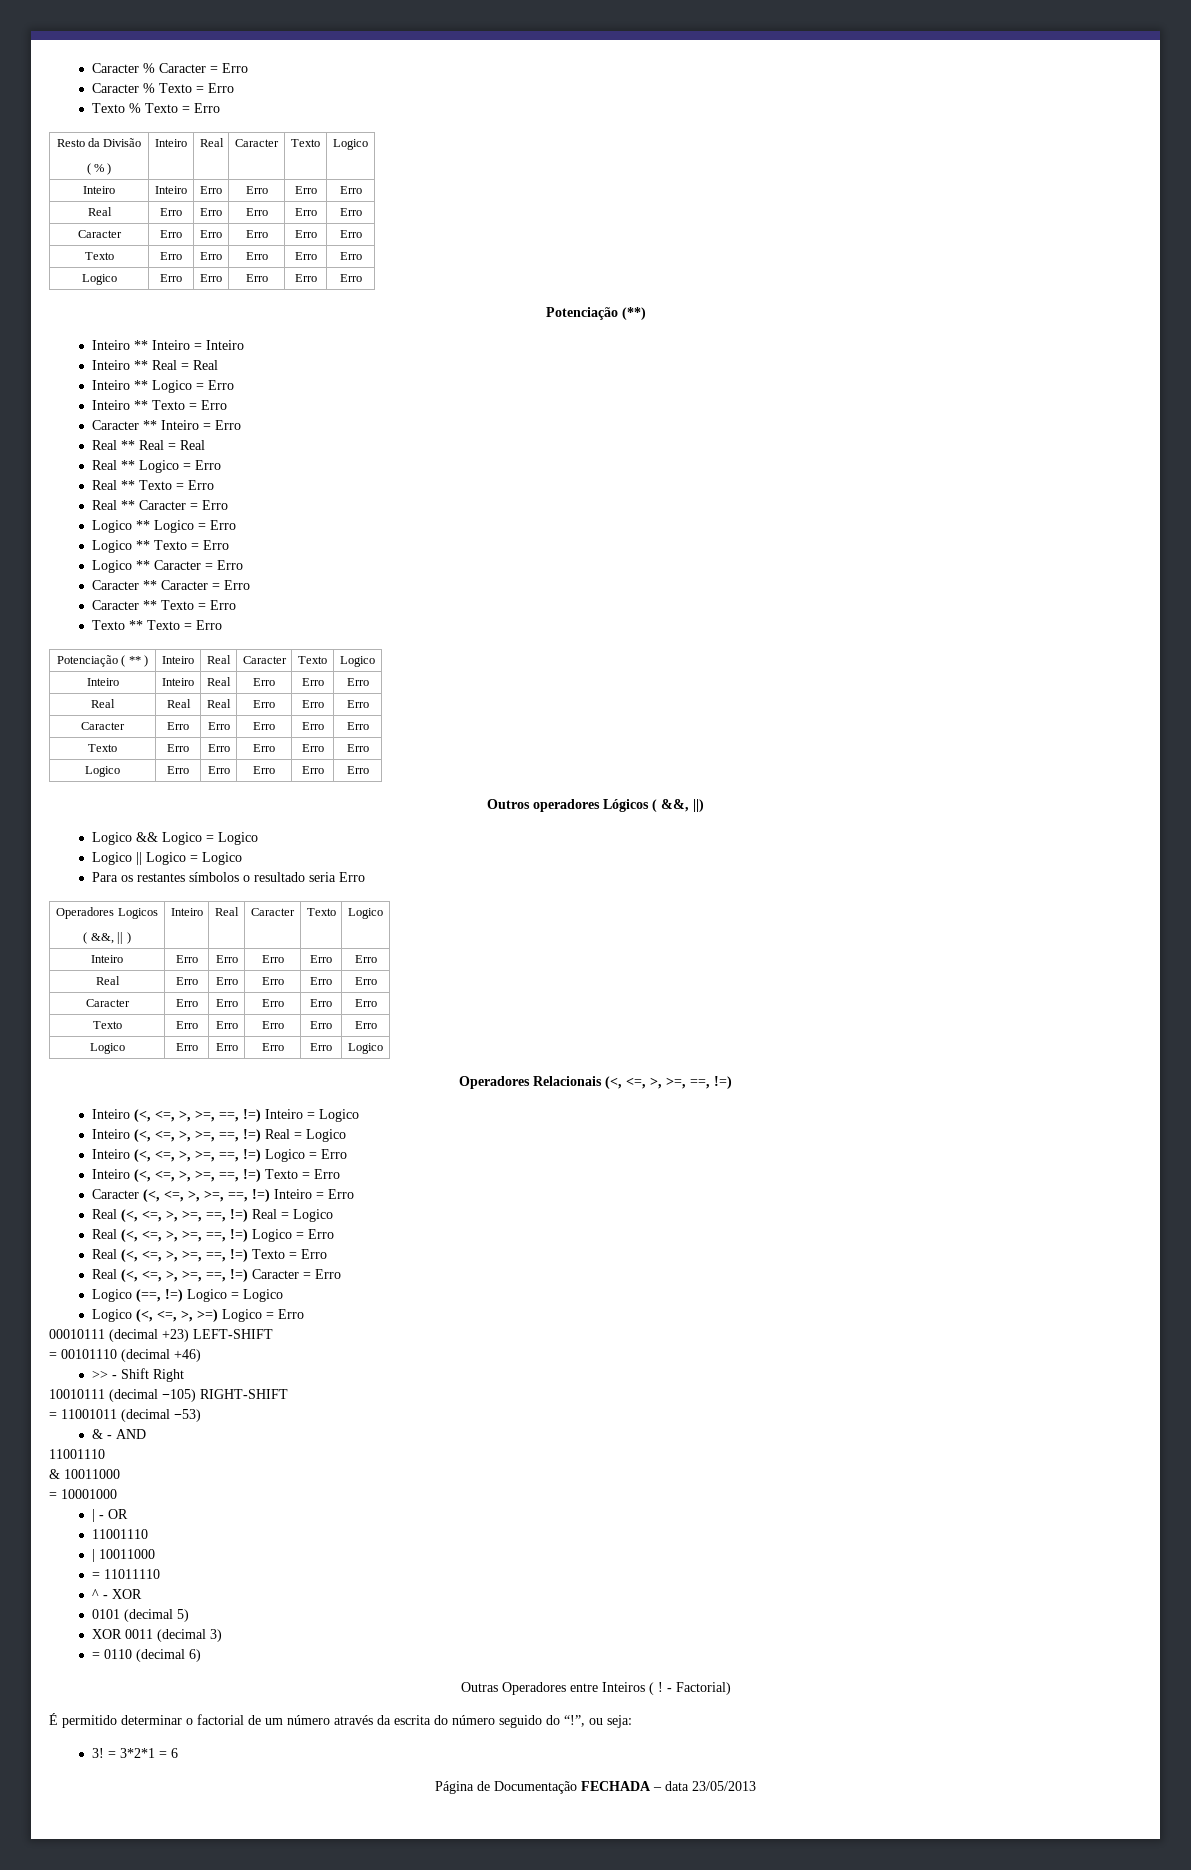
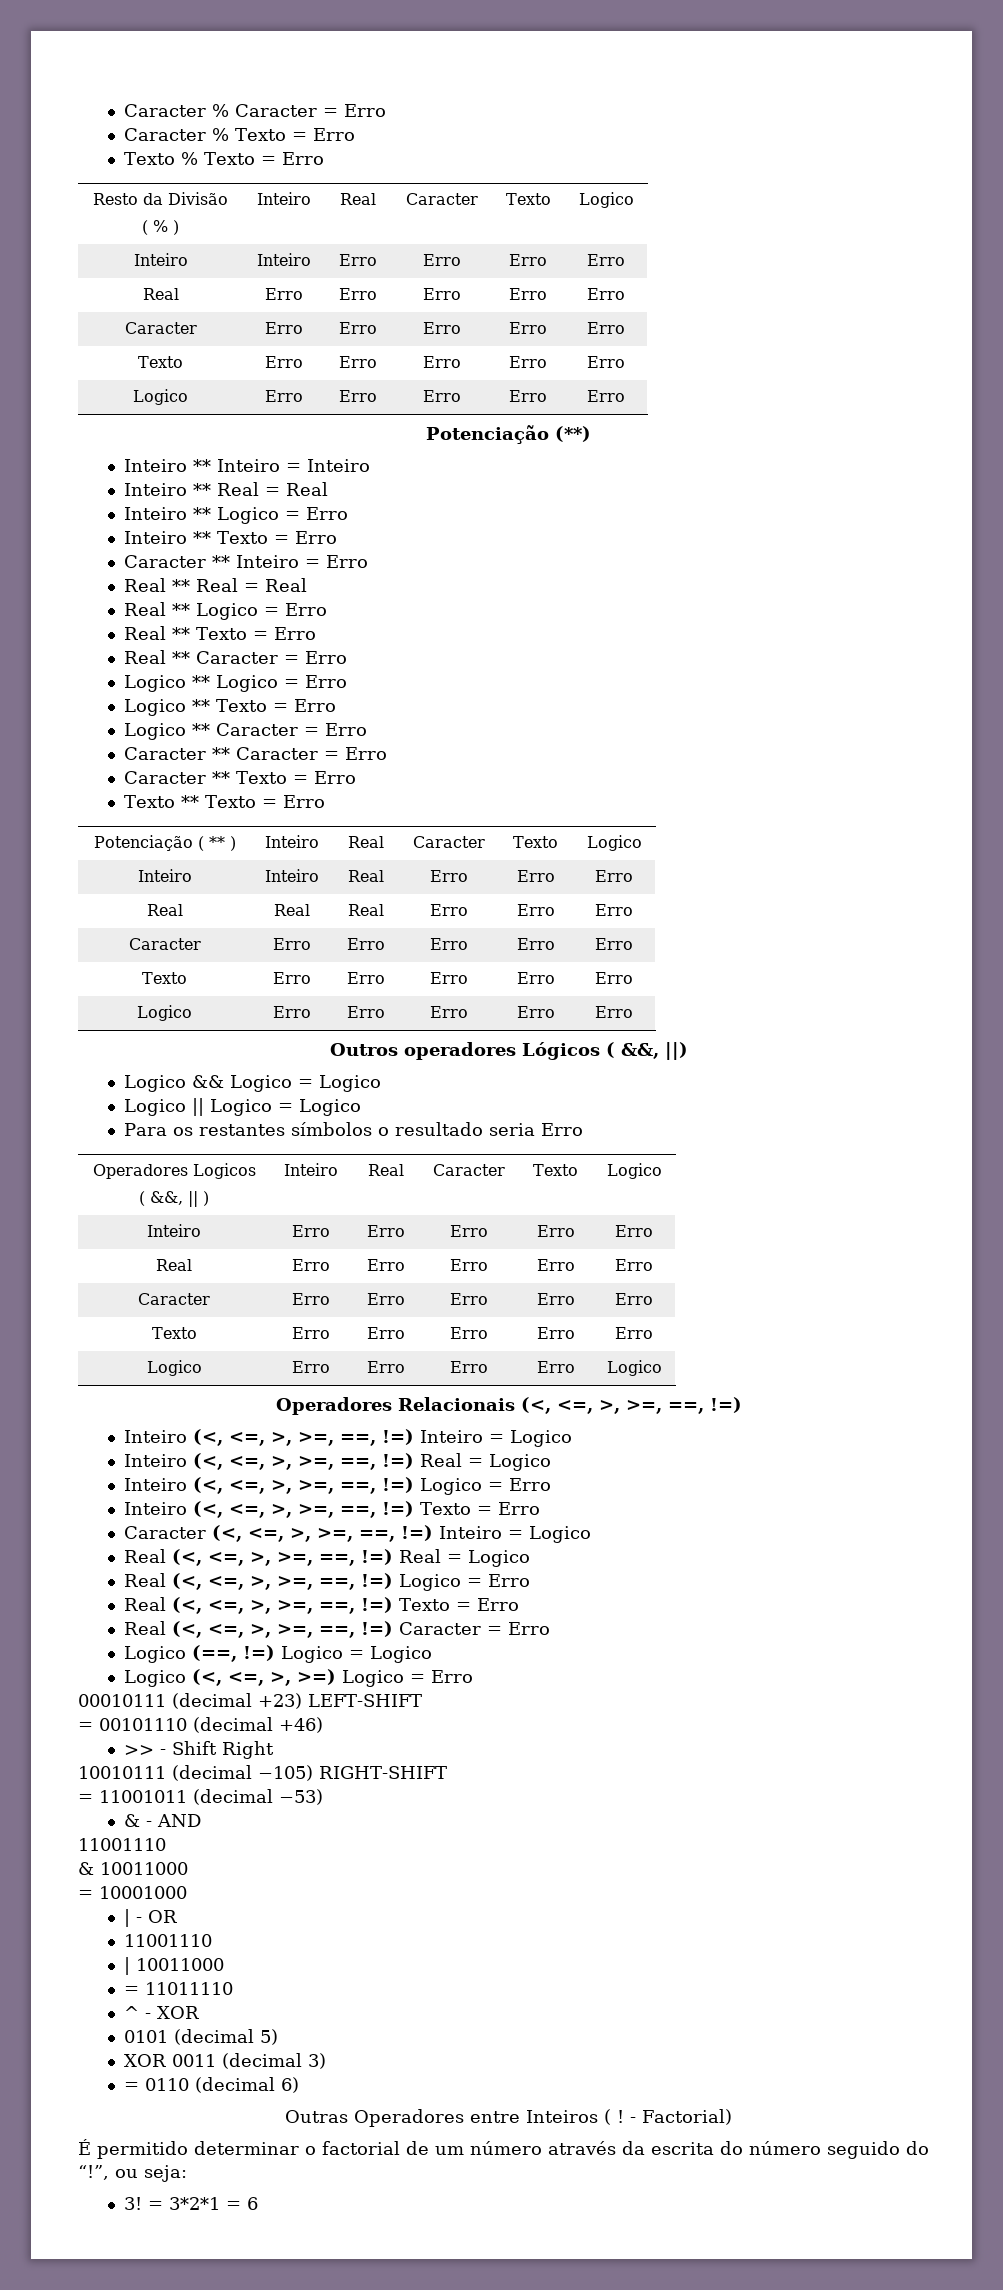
- Caracter (<, <=, >, >=, ==, !=) Inteiro = Erro
+ Caracter (<, <=, >, >=, ==, !=) Inteiro = Logico
- Página de Documentação FECHADA – data 23/05/2013

